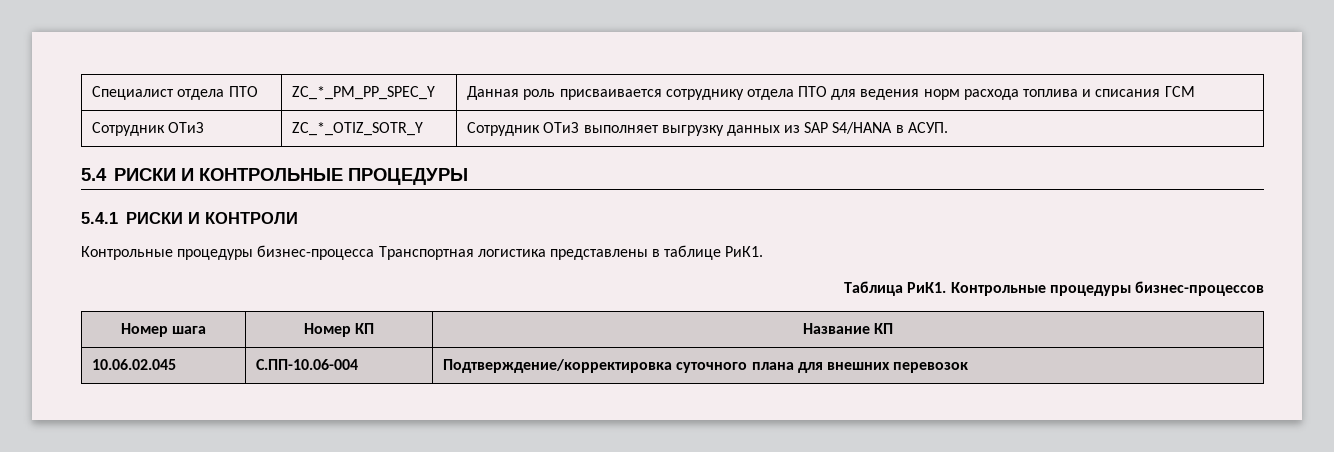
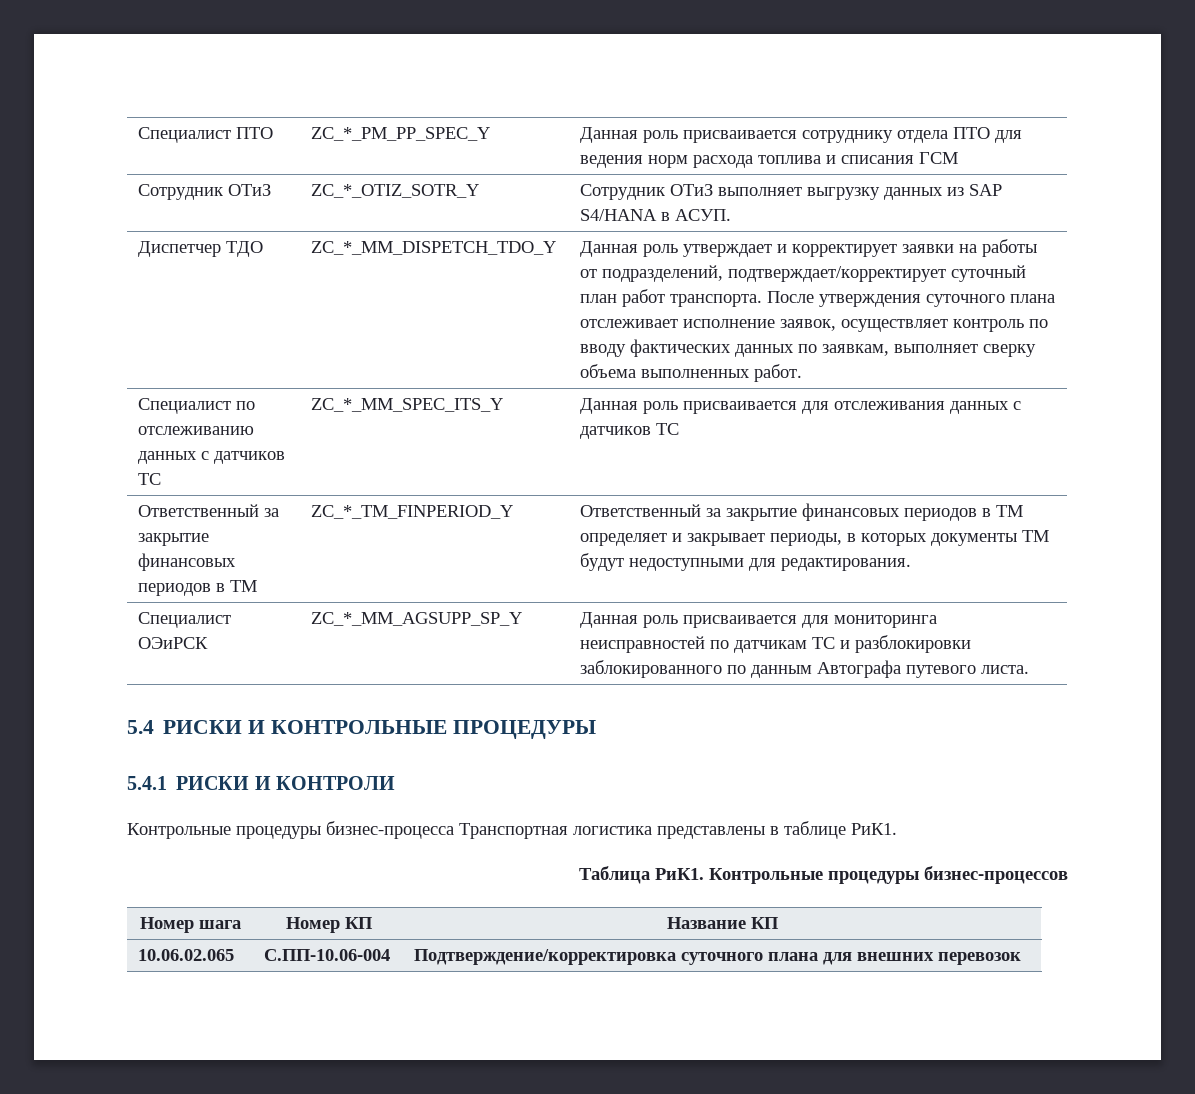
- Специалист отдела ПТО | ZC_*_PM_PP_SPEC_Y | Данная роль присваивается сотруднику отдела ПТО для ведения норм расхода топлива и списания ГСМ
+ Специалист ПТО | ZC_*_PM_PP_SPEC_Y | Данная роль присваивается сотруднику отдела ПТО для ведения норм расхода топлива и списания ГСМ
+ Диспетчер ТДО | ZC_*_MM_DISPETCH_TDO_Y | Данная роль утверждает и корректирует заявки на работы от подразделений, подтверждает/корректирует суточный план работ транспорта. После утверждения суточного плана отслеживает исполнение заявок, осуществляет контроль по вводу фактических данных по заявкам, выполняет сверку объема выполненных работ.
+ Cпециалист по отслеживанию данных с датчиков ТС | ZC_*_MM_SPEC_ITS_Y | Данная роль присваивается для отслеживания данных с датчиков ТС
+ Ответственный за закрытие финансовых периодов в ТМ | ZC_*_TM_FINPERIOD_Y | Ответственный за закрытие финансовых периодов в TM определяет и закрывает периоды, в которых документы ТМ будут недоступными для редактирования.
+ Специалист ОЭиРСК | ZC_*_MM_AGSUPP_SP_Y | Данная роль присваивается для мониторинга неисправностей по датчикам ТС и разблокировки заблокированного по данным Автографа путевого листа.
- 10.06.02.045 | C.ПП-10.06-004 | Подтверждение/корректировка суточного плана для внешних перевозок
+ 10.06.02.065 | C.ПП-10.06-004 | Подтверждение/корректировка суточного плана для внешних перевозок

